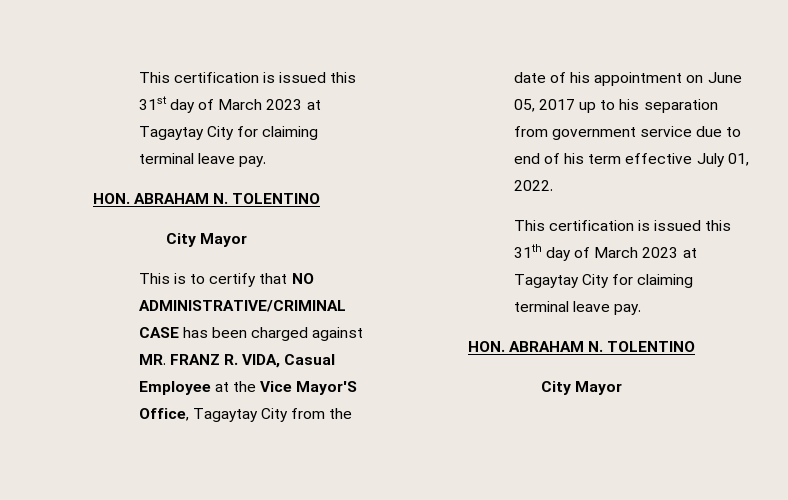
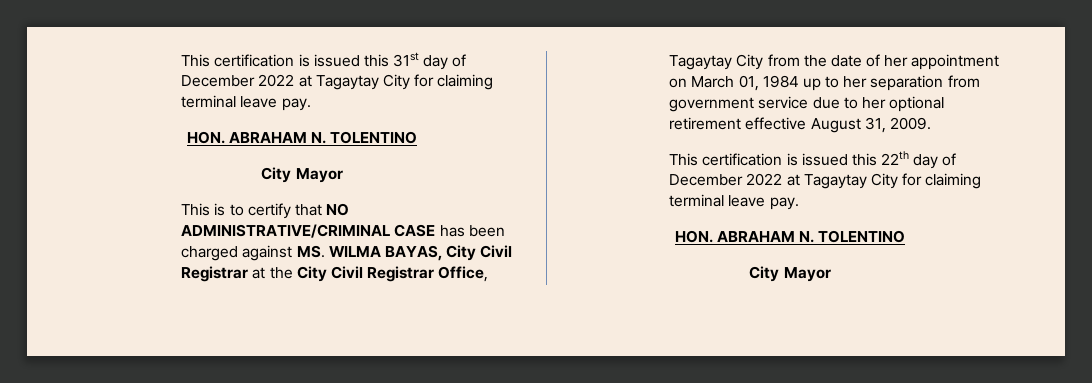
- This certification is issued this 31st day of March 2023 at Tagaytay City for claiming terminal leave pay.
+ This certification is issued this 31st day of December 2022 at Tagaytay City for claiming terminal leave pay.
- This is to certify that NO ADMINISTRATIVE/CRIMINAL CASE has been charged against MR. FRANZ R. VIDA, Casual Employee at the Vice Mayor'S Office, Tagaytay City from the date of his appointment on June 05, 2017 up to his separation from government service due to end of his term effective July 01, 2022.
- This certification is issued this 31th day of March 2023 at Tagaytay City for claiming terminal leave pay.
+ This is to certify that NO ADMINISTRATIVE/CRIMINAL CASE has been charged against MS. WILMA BAYAS, City Civil Registrar at the City Civil Registrar Office, Tagaytay City from the date of her appointment on March 01, 1984 up to her separation from government service due to her optional retirement effective August 31, 2009.
+ This certification is issued this 22th day of December 2022 at Tagaytay City for claiming terminal leave pay.

